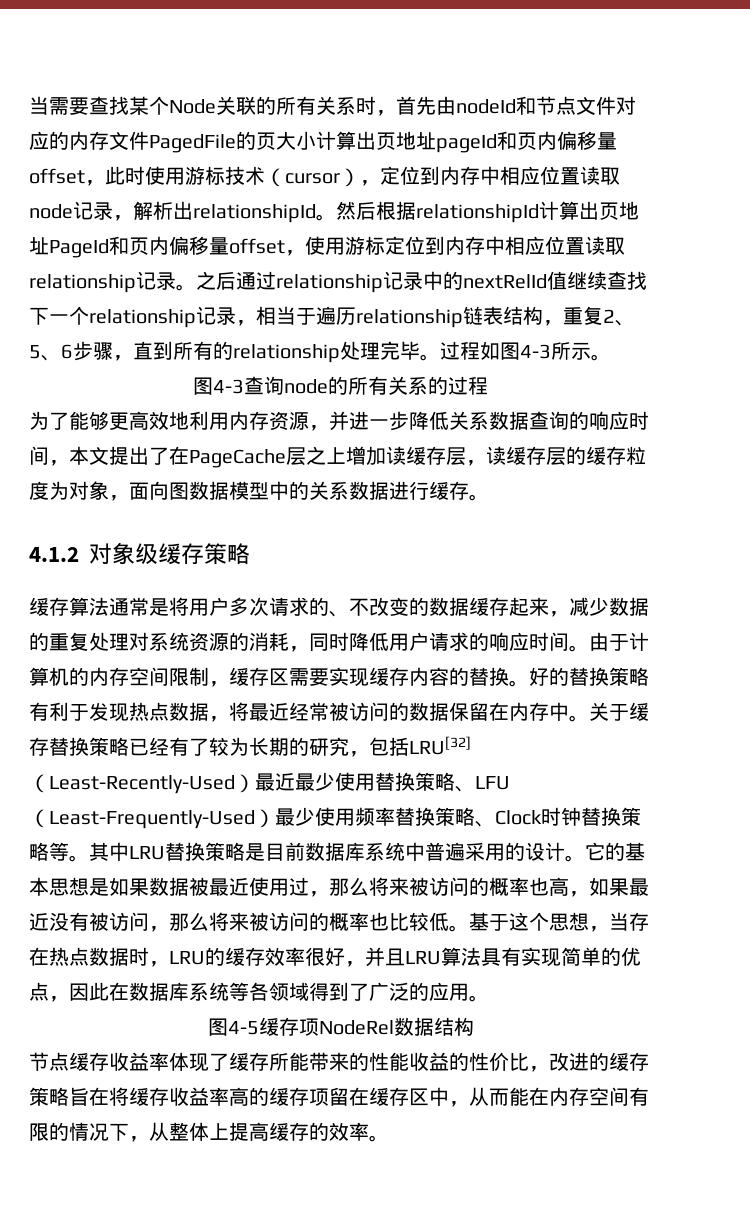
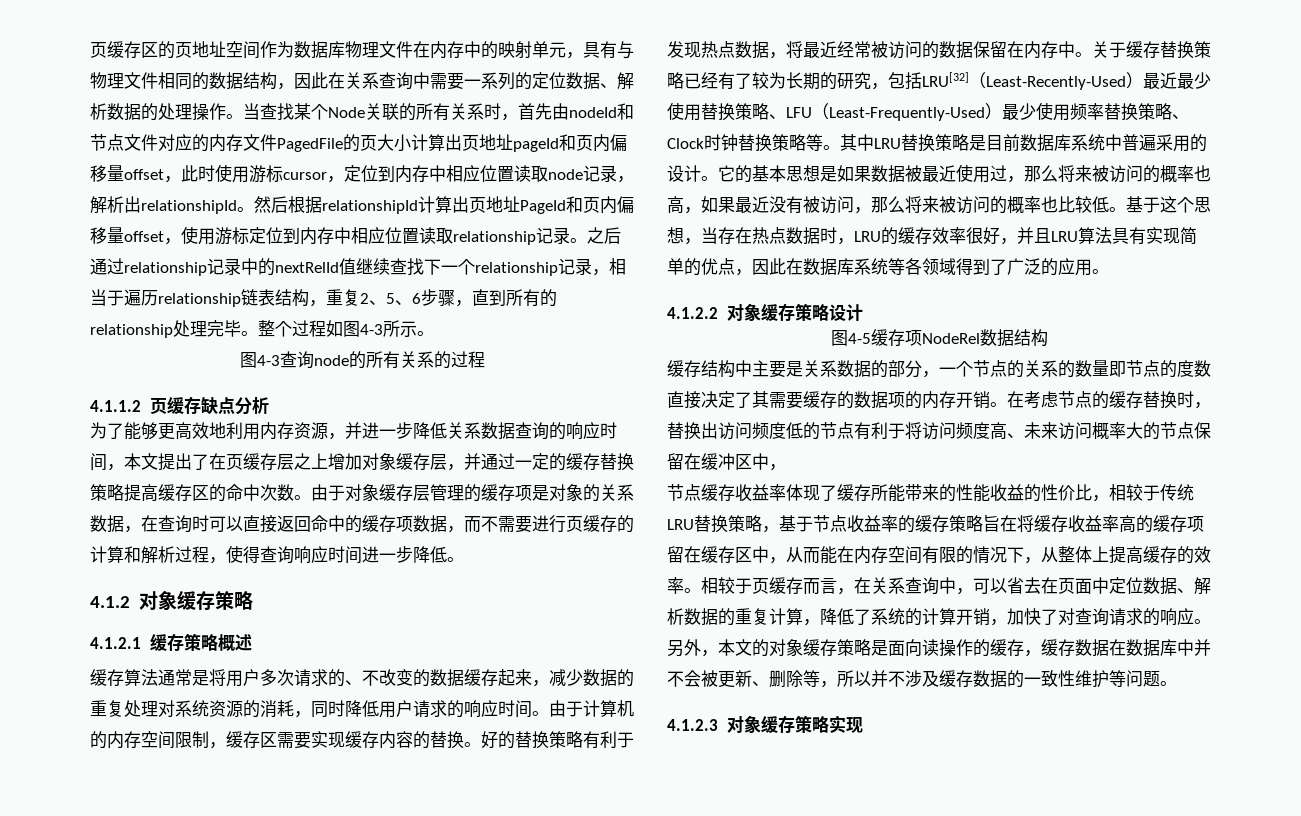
- 当需要查找某个Node关联的所有关系时，首先由nodeId和节点文件对应的内存文件PagedFile的页大小计算出页地址pageId和页内偏移量offset，此时使用游标技术（cursor），定位到内存中相应位置读取node记录，解析出relationshipId。
+ 页缓存区的页地址空间作为数据库物理文件在内存中的映射单元，具有与物理文件相同的数据结构，因此在关系查询中需要一系列的定位数据、解析数据的处理操作。当查找某个Node关联的所有关系时，首先由nodeId和节点文件对应的内存文件PagedFile的页大小计算出页地址pageId和页内偏移量offset，此时使用游标cursor，定位到内存中相应位置读取node记录，解析出relationshipId。
- 过程如图4-3所示。
+ 整个过程如图4-3所示。
+ 4.1.1.2页缓存缺点分析
- 为了能够更高效地利用内存资源，并进一步降低关系数据查询的响应时间，本文提出了在PageCache层之上增加读缓存层，读缓存层的缓存粒度为对象，面向图数据模型中的关系数据进行缓存。
+ 为了能够更高效地利用内存资源，并进一步降低关系数据查询的响应时间，本文提出了在页缓存层之上增加对象缓存层，并通过一定的缓存替换策略提高缓存区的命中次数。由于对象缓存层管理的缓存项是对象的关系数据，在查询时可以直接返回命中的缓存项数据，而不需要进行页缓存的计算和解析过程，使得查询响应时间进一步降低。
- 4.1.2对象级缓存策略
+ 4.1.2对象缓存策略
+ 4.1.2.1缓存策略概述
+ 4.1.2.2对象缓存策略设计
+ 缓存结构中主要是关系数据的部分，一个节点的关系的数量即节点的度数直接决定了其需要缓存的数据项的内存开销。在考虑节点的缓存替换时，替换出访问频度低的节点有利于将访问频度高、未来访问概率大的节点保留在缓冲区中，
- 节点缓存收益率体现了缓存所能带来的性能收益的性价比，改进的缓存策略旨在将缓存收益率高的缓存项留在缓存区中，从而能在内存空间有限的情况下，从整体上提高缓存的效率。
+ 节点缓存收益率体现了缓存所能带来的性能收益的性价比，相较于传统LRU替换策略，基于节点收益率的缓存策略旨在将缓存收益率高的缓存项留在缓存区中，从而能在内存空间有限的情况下，从整体上提高缓存的效率。
+ 相较于页缓存而言，在关系查询中，可以省去在页面中定位数据、解析数据的重复计算，降低了系统的计算开销，加快了对查询请求的响应。另外，本文的对象缓存策略是面向读操作的缓存，缓存数据在数据库中并不会被更新、删除等，所以并不涉及缓存数据的一致性维护等问题。
+ 4.1.2.3对象缓存策略实现

